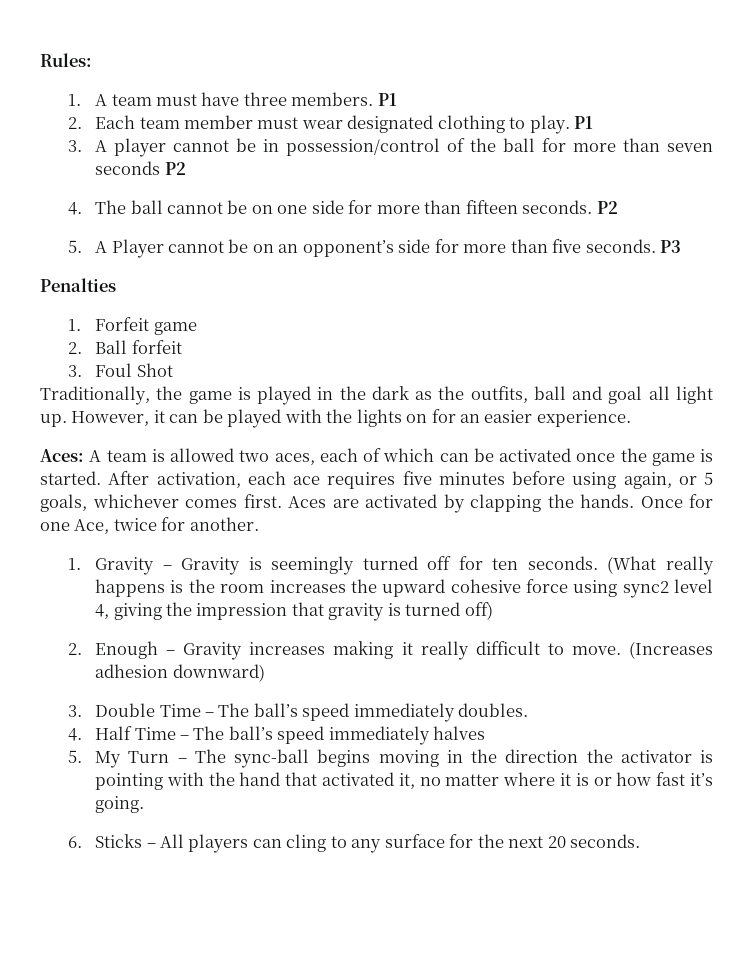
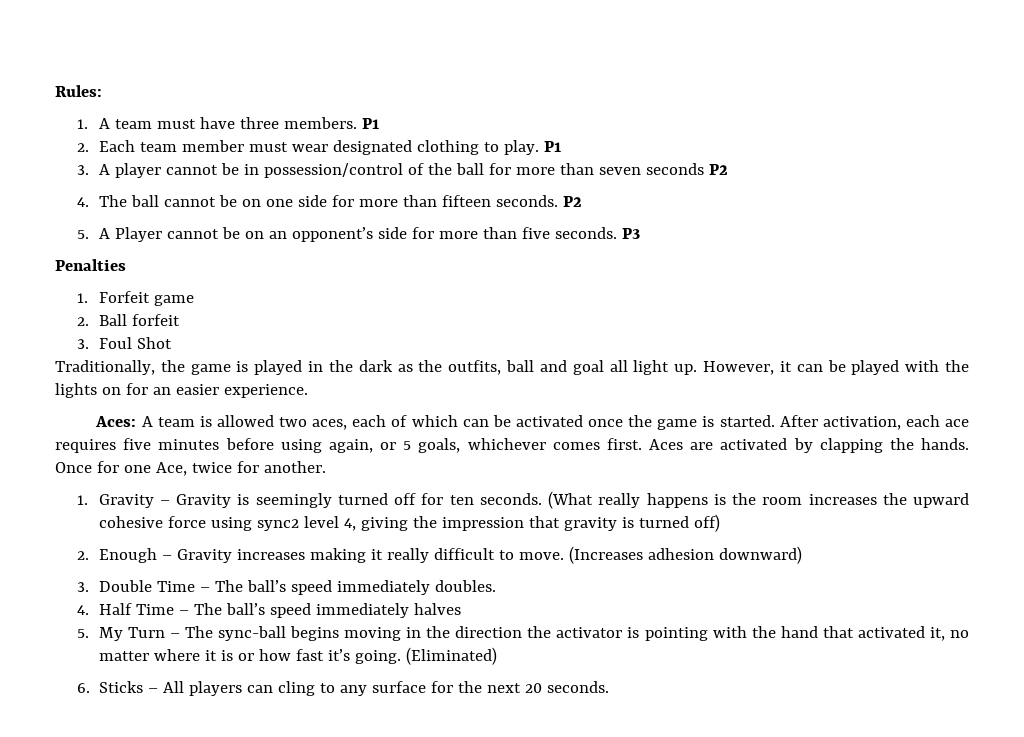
+ (Eliminated)

